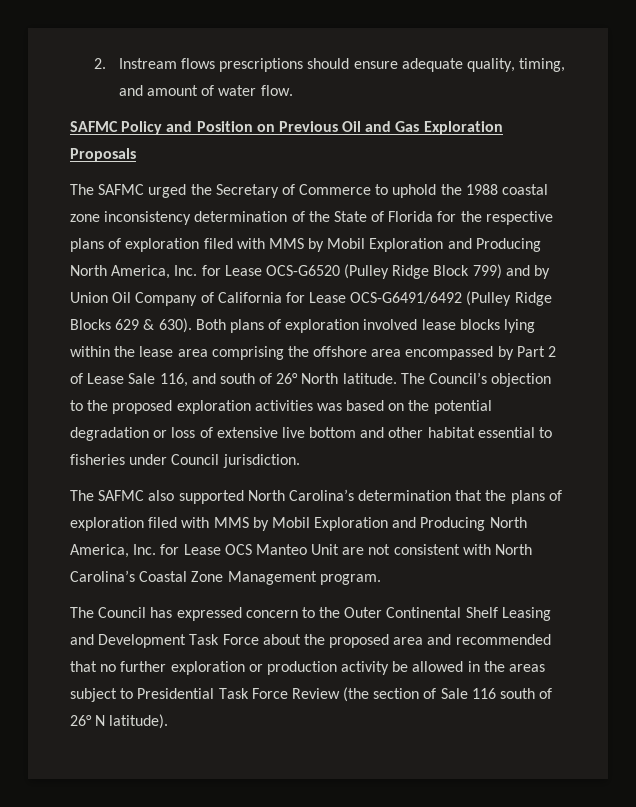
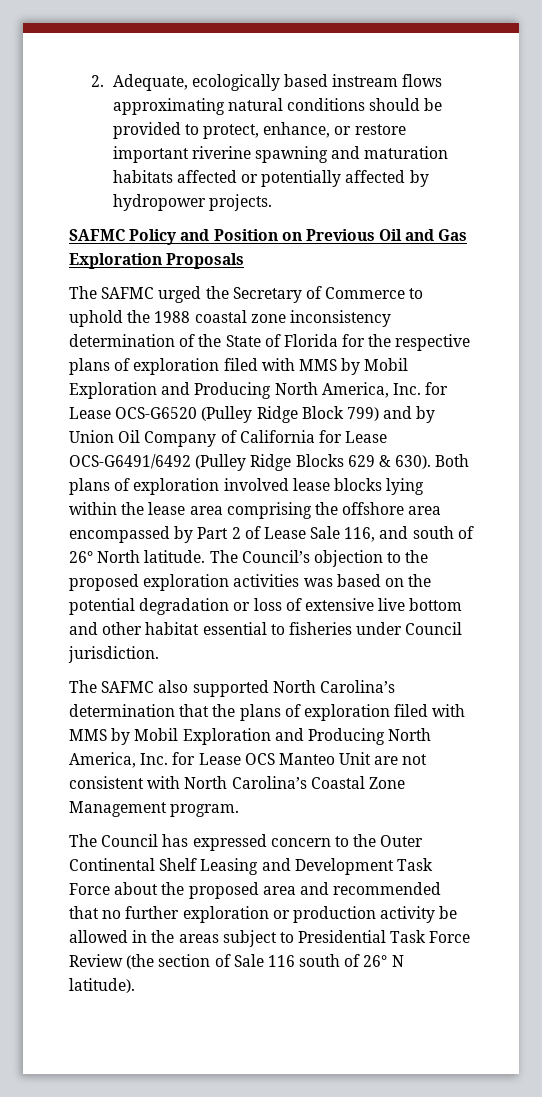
- 2. Instream flows prescriptions should ensure adequate quality, timing, and amount of water flow.
+ 2. Adequate, ecologically based instream flows approximating natural conditions should be provided to protect, enhance, or restore important riverine spawning and maturation habitats affected or potentially affected by hydropower projects.

